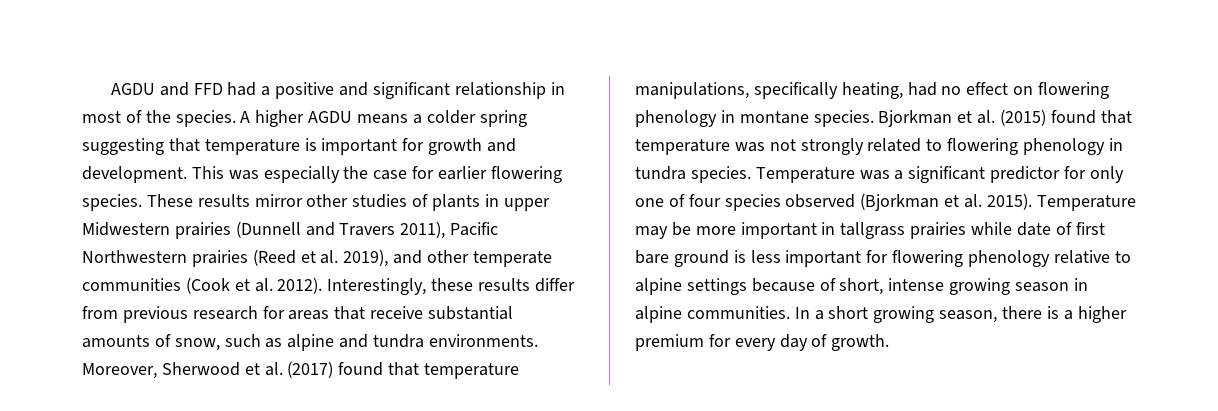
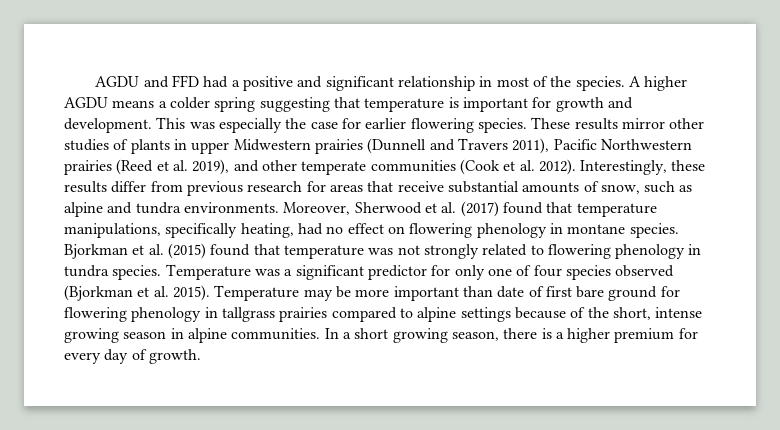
- Temperature may be more important in tallgrass prairies while date of first bare ground is less important for flowering phenology relative to alpine settings because of short, intense growing season in alpine communities.
+ Temperature may be more important than date of first bare ground for flowering phenology in tallgrass prairies compared to alpine settings because of the short, intense growing season in alpine communities.

